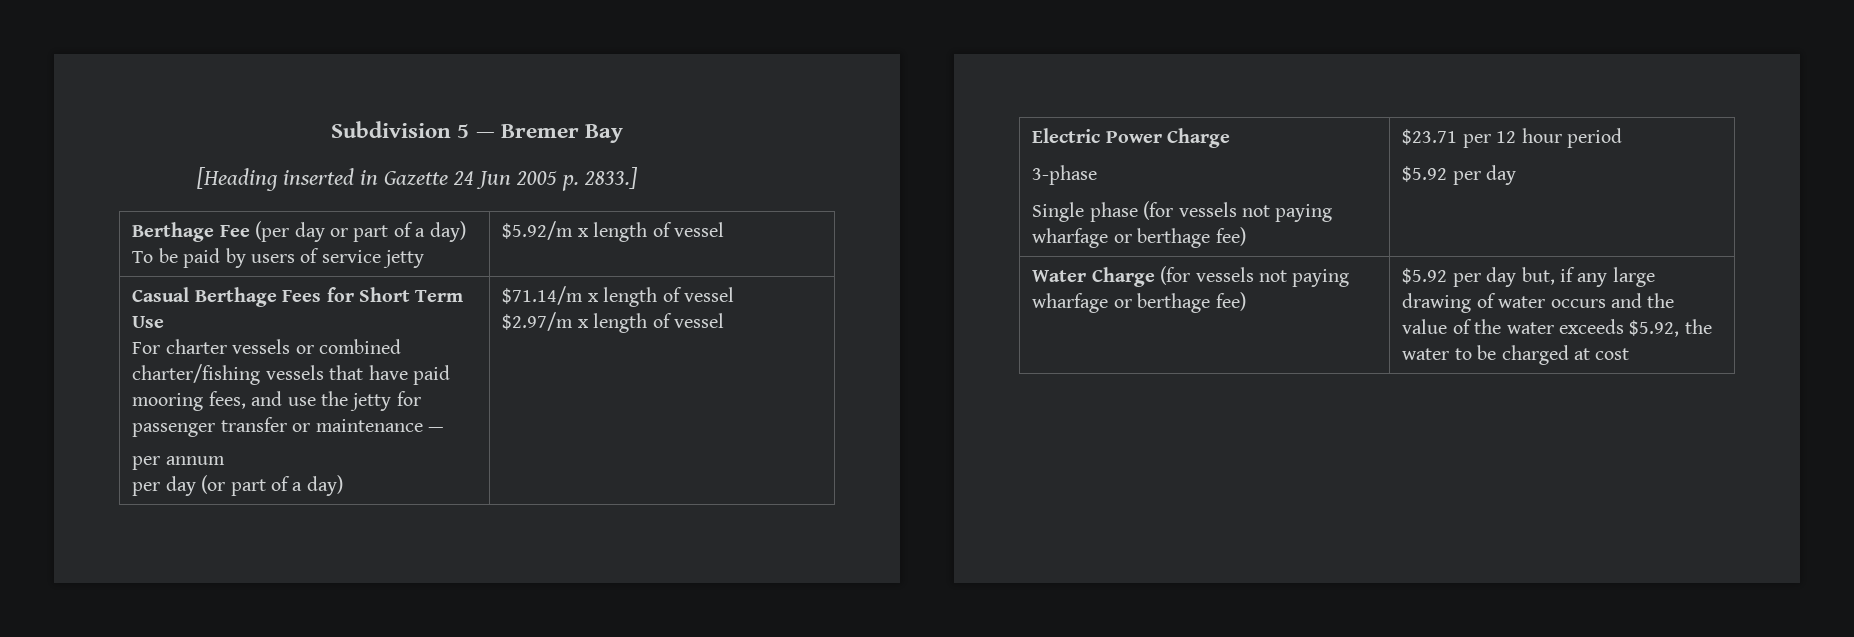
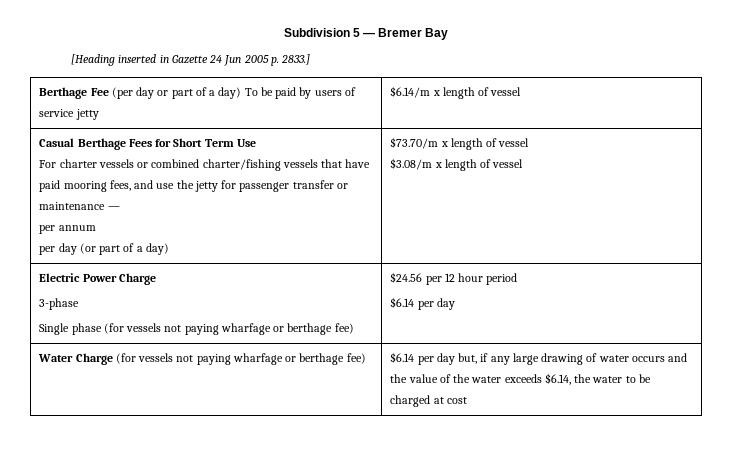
- Berthage Fee (per day or part of a day) To be paid by users of service jetty | $5.92/m x length of vessel
+ Berthage Fee (per day or part of a day) To be paid by users of service jetty | $6.14/m x length of vessel
- $71.14/m x length of vessel
- $2.97/m x length of vessel
+ $73.70/m x length of vessel
+ $3.08/m x length of vessel
  Electric Power Charge
  3-phase
- Single phase (for vessels not paying wharfage or berthage fee) | $23.71 per 12 hour period
- $5.92 per day
+ Single phase (for vessels not paying wharfage or berthage fee) | $24.56 per 12 hour period
+ $6.14 per day
- Water Charge (for vessels not paying wharfage or berthage fee) | $5.92 per day but, if any large drawing of water occurs and the value of the water exceeds $5.92, the water to be charged at cost
+ Water Charge (for vessels not paying wharfage or berthage fee) | $6.14 per day but, if any large drawing of water occurs and the value of the water exceeds $6.14, the water to be charged at cost

